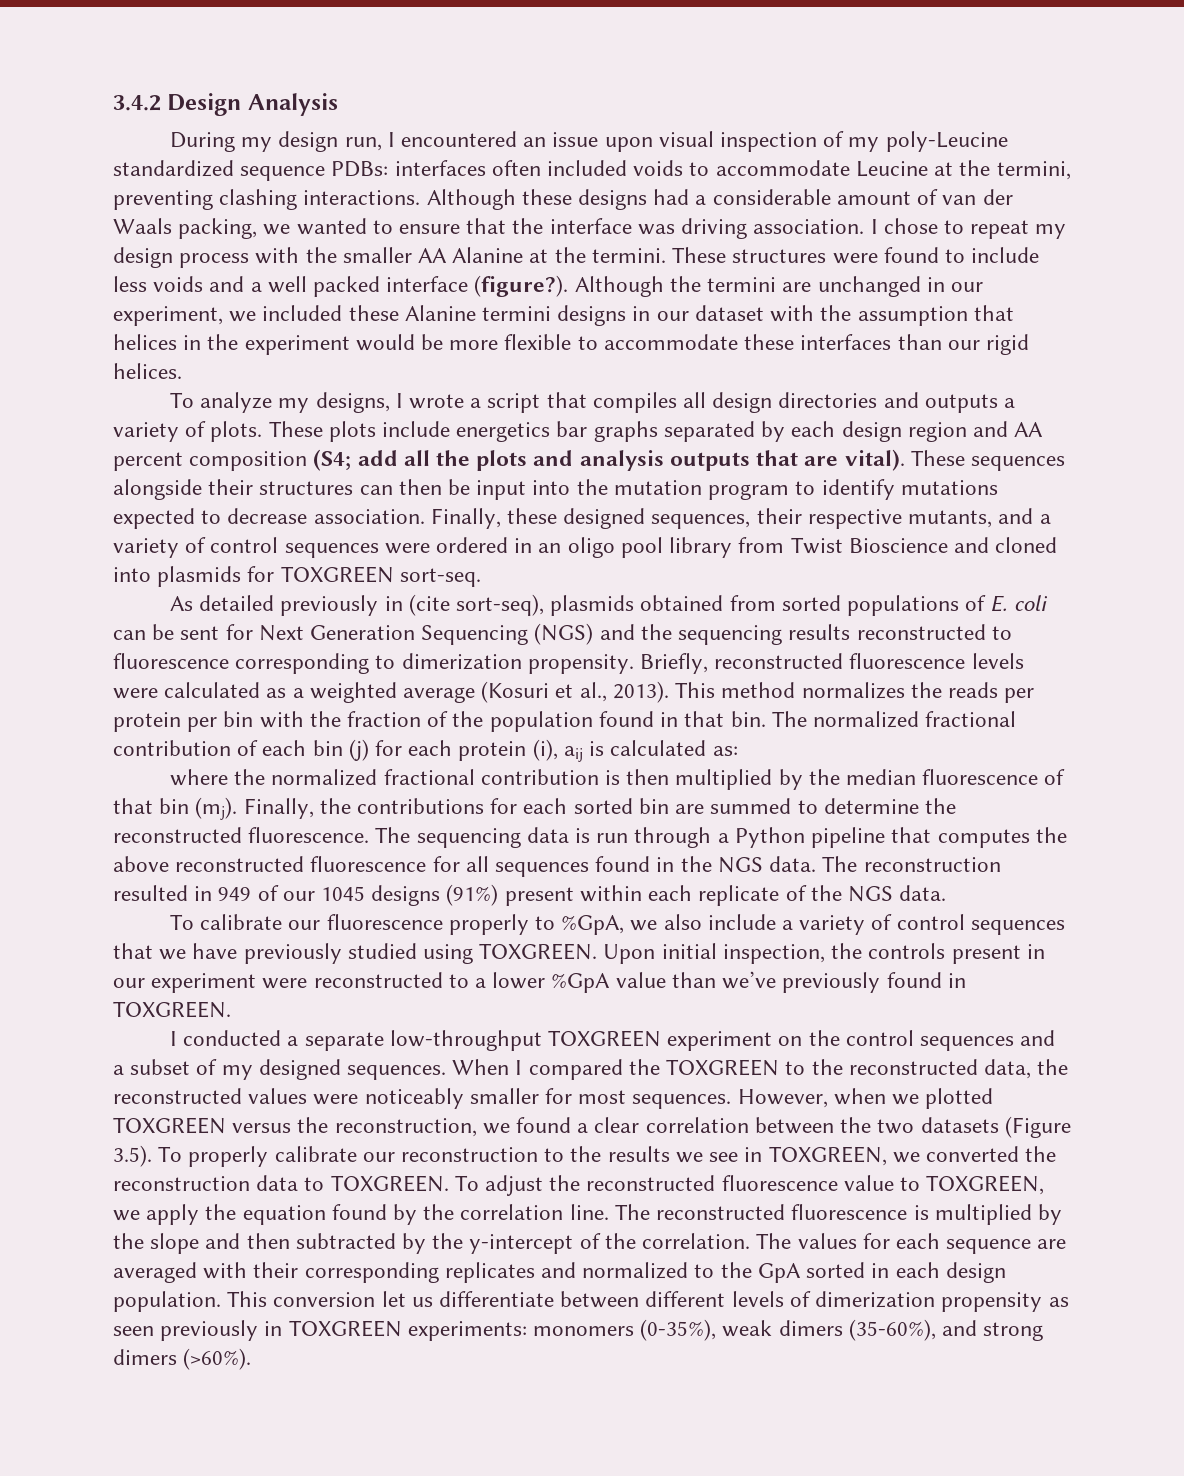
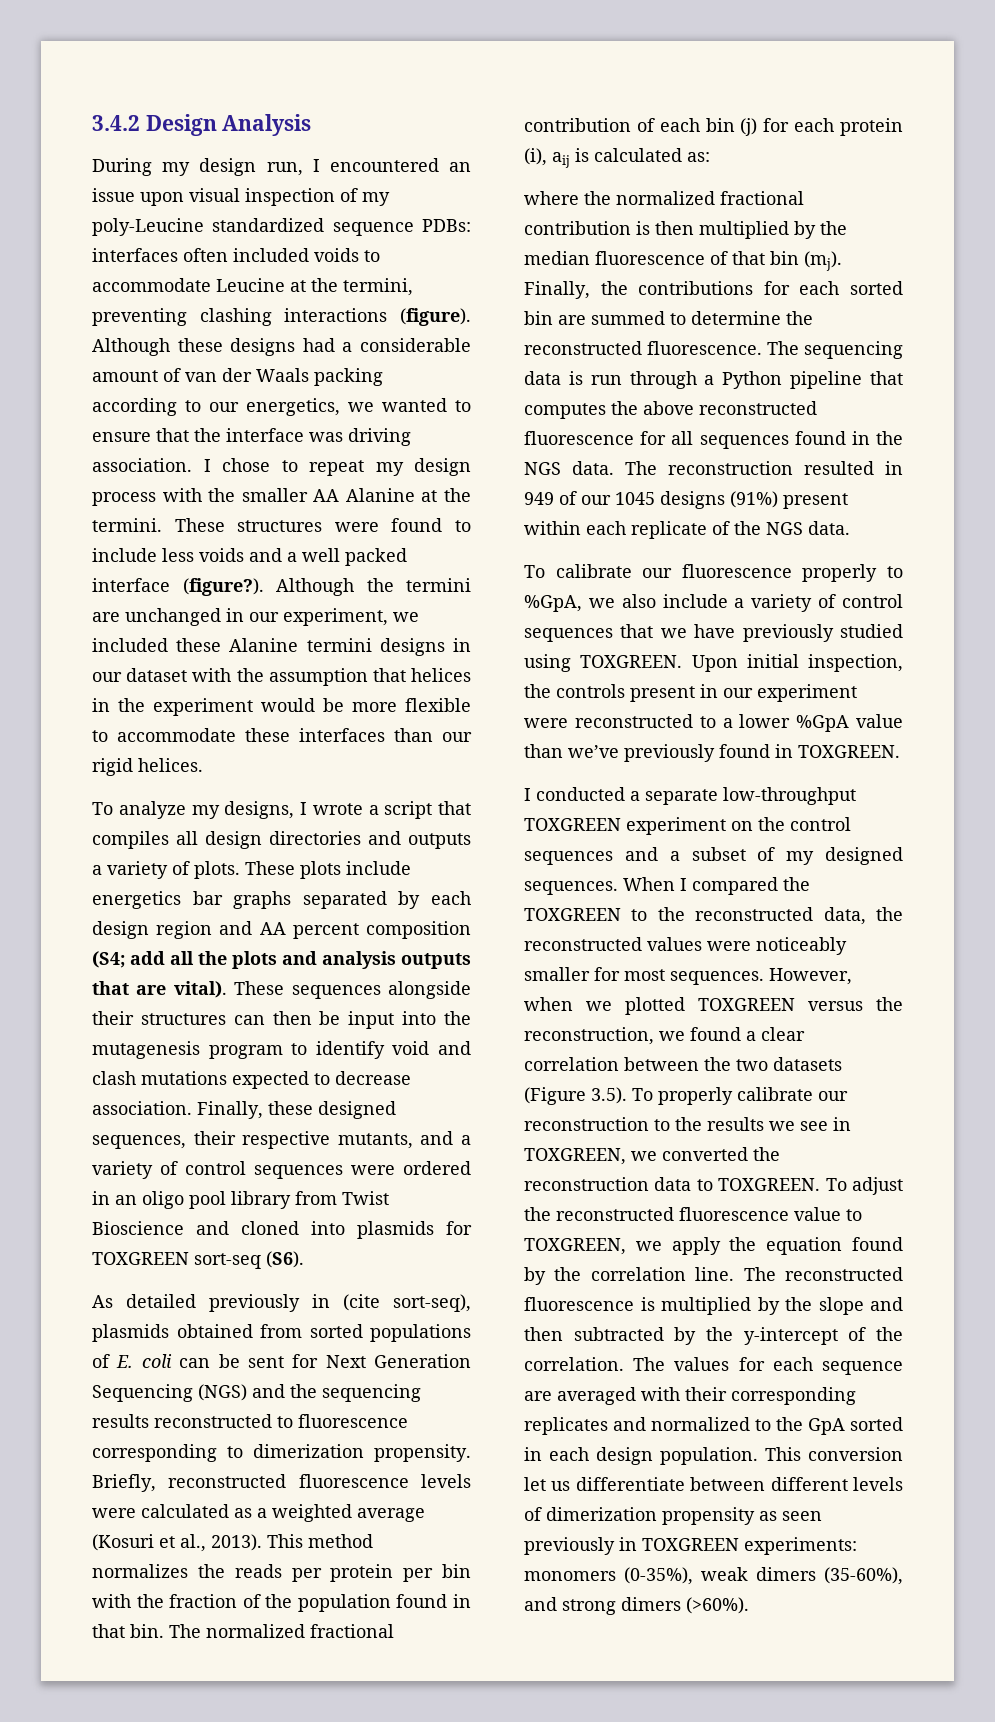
- During my design run, I encountered an issue upon visual inspection of my poly-Leucine standardized sequence PDBs: interfaces often included voids to accommodate Leucine at the termini, preventing clashing interactions.
+ During my design run, I encountered an issue upon visual inspection of my poly-Leucine standardized sequence PDBs: interfaces often included voids to accommodate Leucine at the termini, preventing clashing interactions (figure).
- Although these designs had a considerable amount of van der Waals packing, we wanted to ensure that the interface was driving association.
+ Although these designs had a considerable amount of van der Waals packing according to our energetics, we wanted to ensure that the interface was driving association.
- These sequences alongside their structures can then be input into the mutation program to identify mutations expected to decrease association.
+ These sequences alongside their structures can then be input into the mutagenesis program to identify void and clash mutations expected to decrease association.
- Finally, these designed sequences, their respective mutants, and a variety of control sequences were ordered in an oligo pool library from Twist Bioscience and cloned into plasmids for TOXGREEN sort-seq.
+ Finally, these designed sequences, their respective mutants, and a variety of control sequences were ordered in an oligo pool library from Twist Bioscience and cloned into plasmids for TOXGREEN sort-seq (S6).

